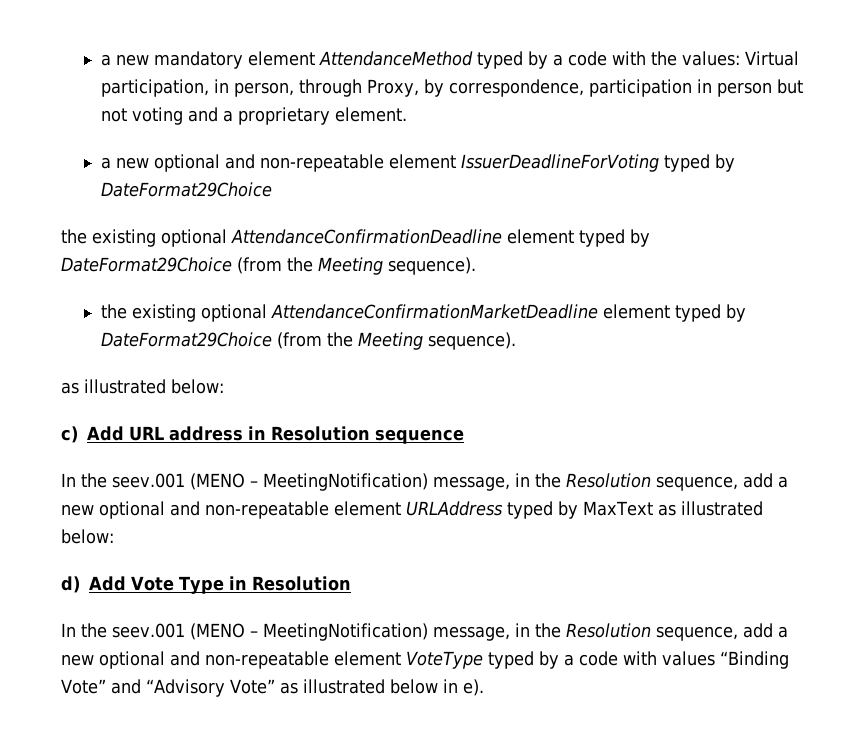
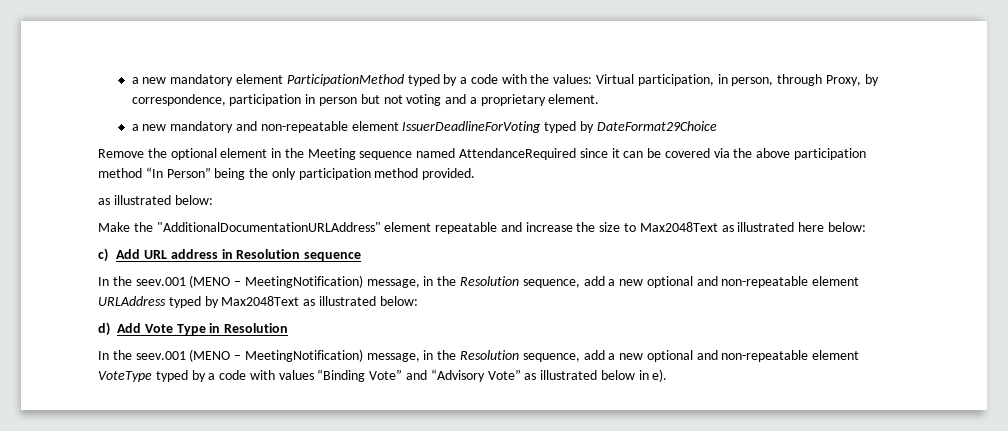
- a new mandatory element AttendanceMethod typed by a code with the values: Virtual participation, in person, through Proxy, by correspondence, participation in person but not voting and a proprietary element.
+ a new mandatory element ParticipationMethod typed by a code with the values: Virtual participation, in person, through Proxy, by correspondence, participation in person but not voting and a proprietary element.
- a new optional and non-repeatable element IssuerDeadlineForVoting typed by DateFormat29Choice
+ a new mandatory and non-repeatable element IssuerDeadlineForVoting typed by DateFormat29Choice
- the existing optional AttendanceConfirmationDeadline element typed by DateFormat29Choice (from the Meeting sequence).
- the existing optional AttendanceConfirmationMarketDeadline element typed by DateFormat29Choice (from the Meeting sequence).
+ Remove the optional element in the Meeting sequence named AttendanceRequired since it can be covered via the above participation method “In Person” being the only participation method provided.
  as illustrated below:
+ Make the "AdditionalDocumentationURLAddress" element repeatable and increase the size to Max2048Text as illustrated here below:
- In the seev.001 (MENO – MeetingNotification) message, in the Resolution sequence, add a new optional and non-repeatable element URLAddress typed by MaxText as illustrated below:
+ In the seev.001 (MENO – MeetingNotification) message, in the Resolution sequence, add a new optional and non-repeatable element URLAddress typed by Max2048Text as illustrated below:

